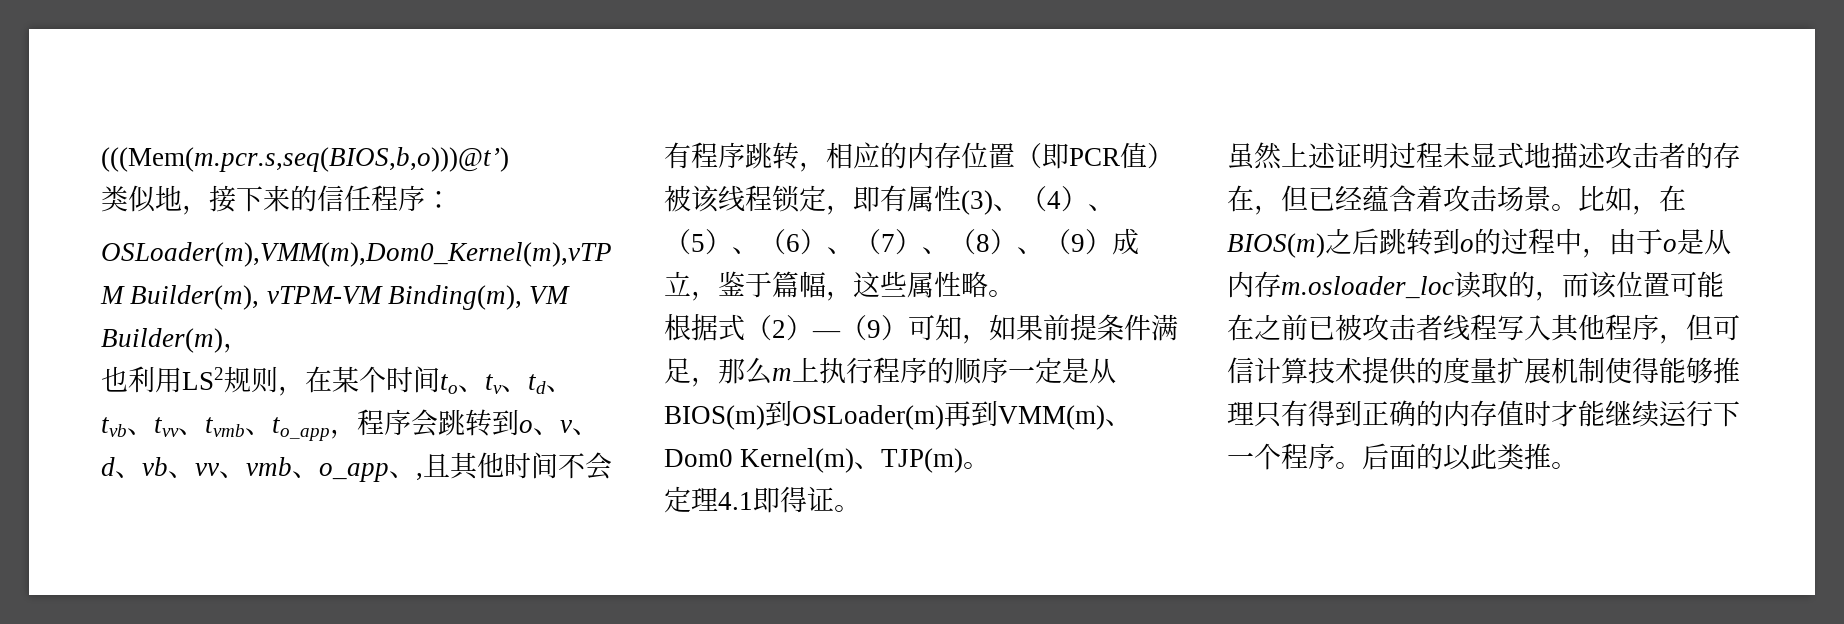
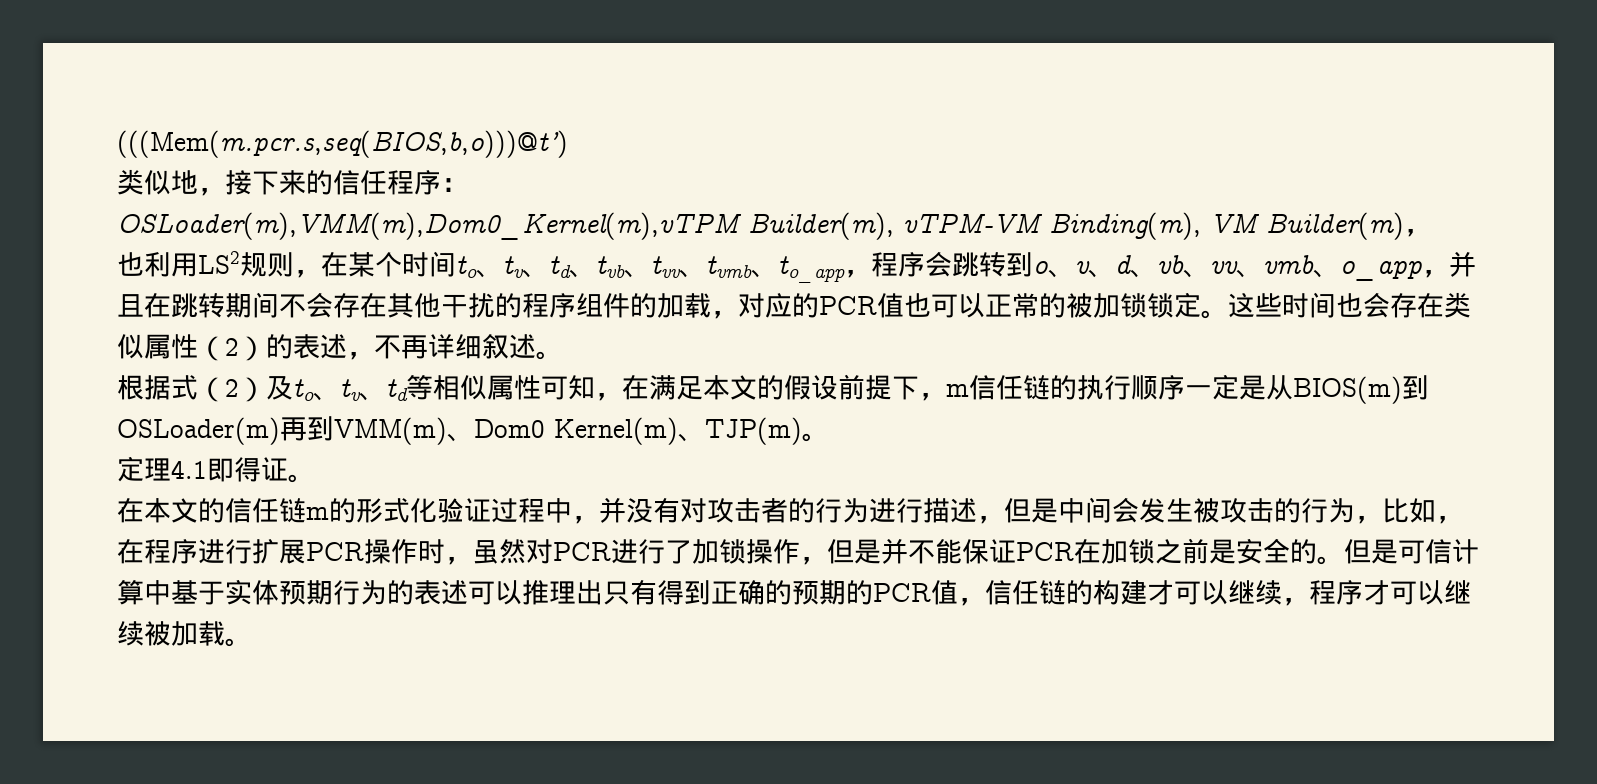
- 也利用LS2规则，在某个时间to、tv、td、tvb、tvv、tvmb、to_app，程序会跳转到o、v、d、vb、vv、vmb、o_app、,且其他时间不会有程序跳转，相应的内存位置（即PCR值）被该线程锁定，即有属性(3)、（4）、（5）、（6）、（7）、（8）、（9）成立，鉴于篇幅，这些属性略。
- 根据式（2）—（9）可知，如果前提条件满足，那么m上执行程序的顺序一定是从BIOS(m)到OSLoader(m)再到VMM(m)、Dom0 Kernel(m)、TJP(m)。
+ 也利用LS2规则，在某个时间to、tv、td、tvb、tvv、tvmb、to_app，程序会跳转到o、v、d、vb、vv、vmb、o_app，并且在跳转期间不会存在其他干扰的程序组件的加载，对应的PCR值也可以正常的被加锁锁定。这些时间也会存在类似属性（2）的表述，不再详细叙述。
+ 根据式（2）及to、tv、td等相似属性可知，在满足本文的假设前提下，m信任链的执行顺序一定是从BIOS(m)到OSLoader(m)再到VMM(m)、Dom0 Kernel(m)、TJP(m)。
- 虽然上述证明过程未显式地描述攻击者的存在，但已经蕴含着攻击场景。比如，在BIOS(m)之后跳转到o的过程中，由于o是从内存m.osloader_loc读取的，而该位置可能在之前已被攻击者线程写入其他程序，但可信计算技术提供的度量扩展机制使得能够推理只有得到正确的内存值时才能继续运行下一个程序。后面的以此类推。
+ 在本文的信任链m的形式化验证过程中，并没有对攻击者的行为进行描述，但是中间会发生被攻击的行为，比如，在程序进行扩展PCR操作时，虽然对PCR进行了加锁操作，但是并不能保证PCR在加锁之前是安全的。但是可信计算中基于实体预期行为的表述可以推理出只有得到正确的预期的PCR值，信任链的构建才可以继续，程序才可以继续被加载。

